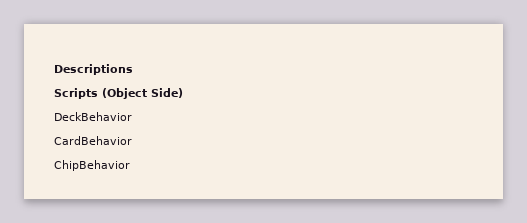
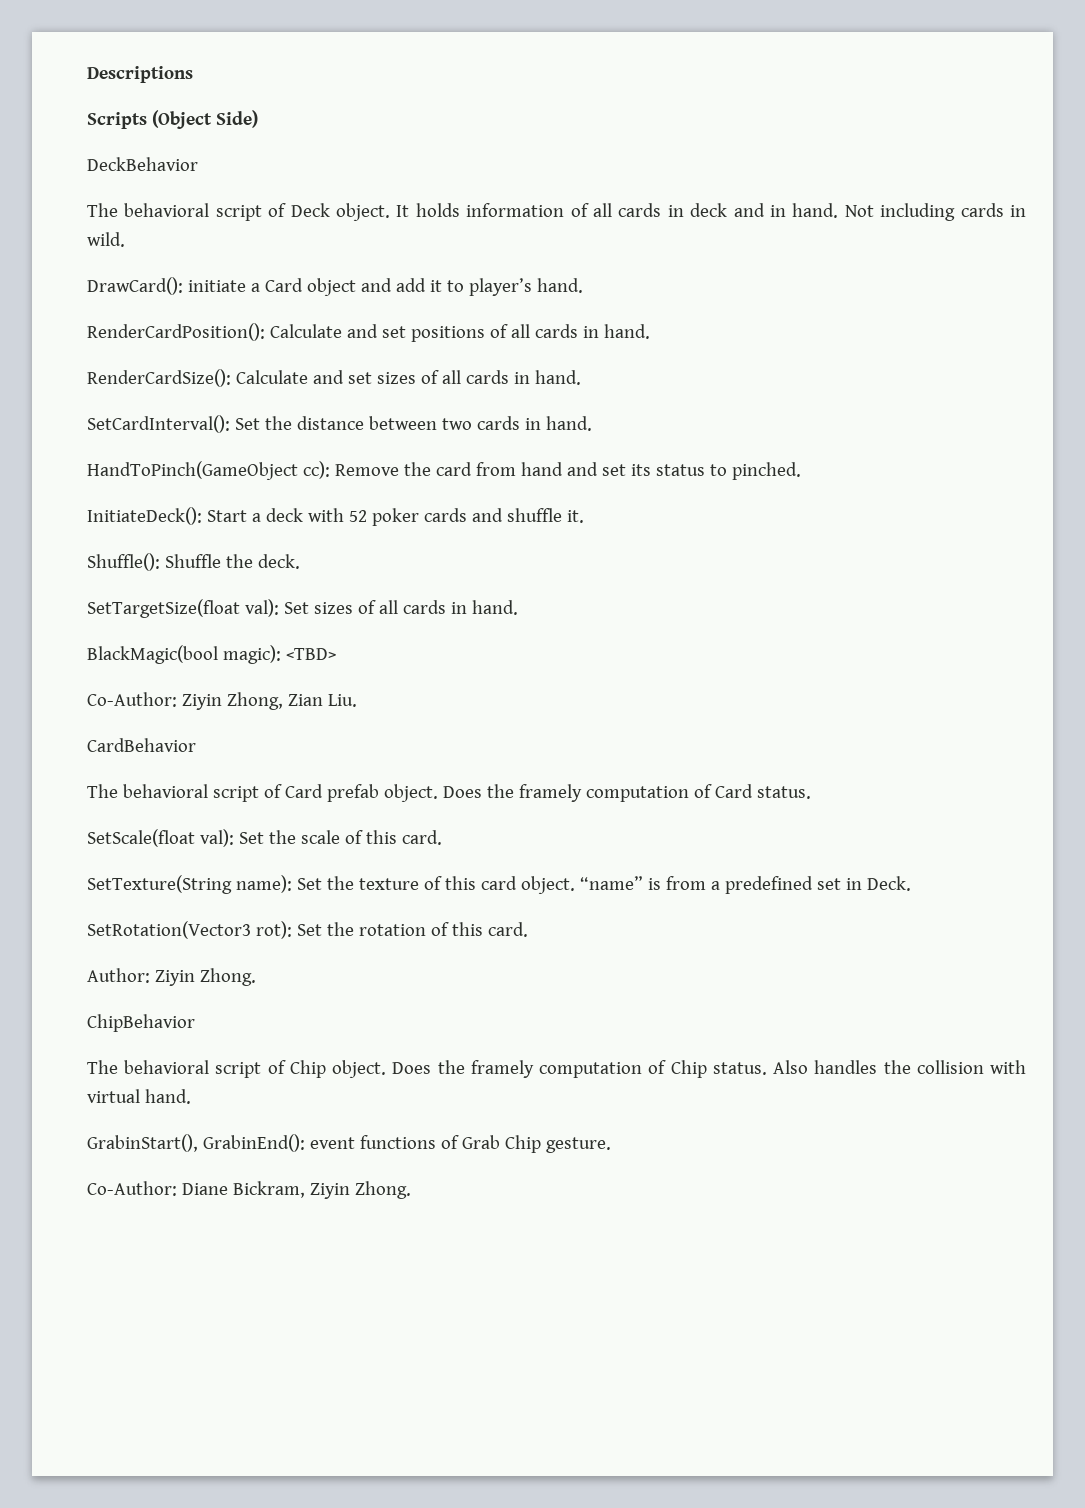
+ The behavioral script of Deck object. It holds information of all cards in deck and in hand. Not including cards in wild.
+ DrawCard(): initiate a Card object and add it to player’s hand.
+ RenderCardPosition(): Calculate and set positions of all cards in hand.
+ RenderCardSize(): Calculate and set sizes of all cards in hand.
+ SetCardInterval(): Set the distance between two cards in hand.
+ HandToPinch(GameObject cc): Remove the card from hand and set its status to pinched.
+ InitiateDeck(): Start a deck with 52 poker cards and shuffle it.
+ Shuffle(): Shuffle the deck.
+ SetTargetSize(float val): Set sizes of all cards in hand.
+ BlackMagic(bool magic): <TBD>
+ Co-Author: Ziyin Zhong, Zian Liu.
  CardBehavior
+ The behavioral script of Card prefab object. Does the framely computation of Card status.
+ SetScale(float val): Set the scale of this card.
+ SetTexture(String name): Set the texture of this card object. “name” is from a predefined set in Deck.
+ SetRotation(Vector3 rot): Set the rotation of this card.
+ Author: Ziyin Zhong.
  ChipBehavior
+ The behavioral script of Chip object. Does the framely computation of Chip status. Also handles the collision with virtual hand.
+ GrabinStart(), GrabinEnd(): event functions of Grab Chip gesture.
+ Co-Author: Diane Bickram, Ziyin Zhong.

